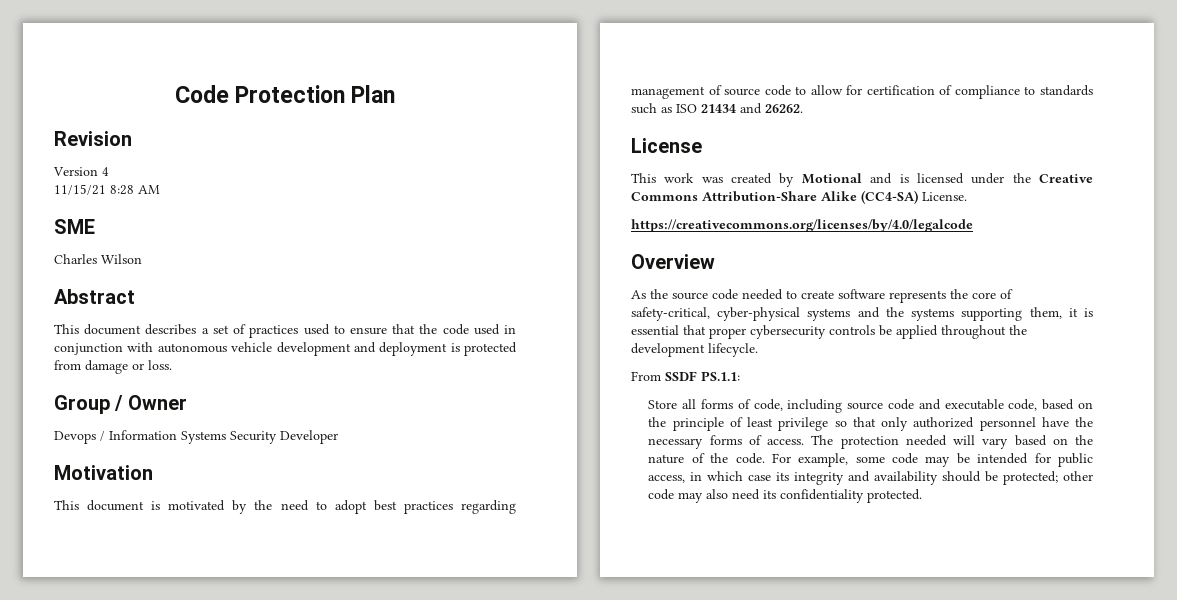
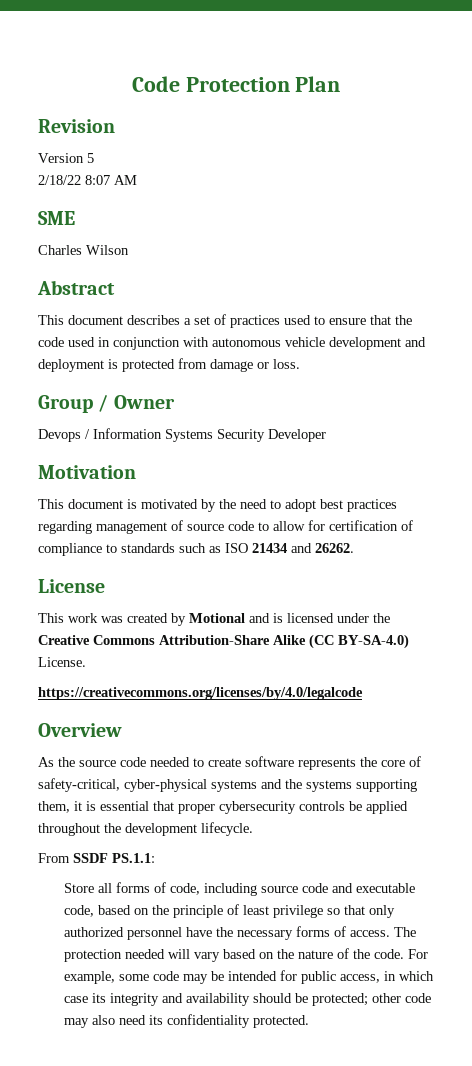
- Version 4
- 11/15/21 8:28 AM
+ Version 5
+ 2/18/22 8:07 AM
- This work was created by Motional and is licensed under the Creative Commons Attribution-Share Alike (CC4-SA) License.
+ This work was created by Motional and is licensed under the Creative Commons Attribution-Share Alike (CC BY-SA-4.0) License.

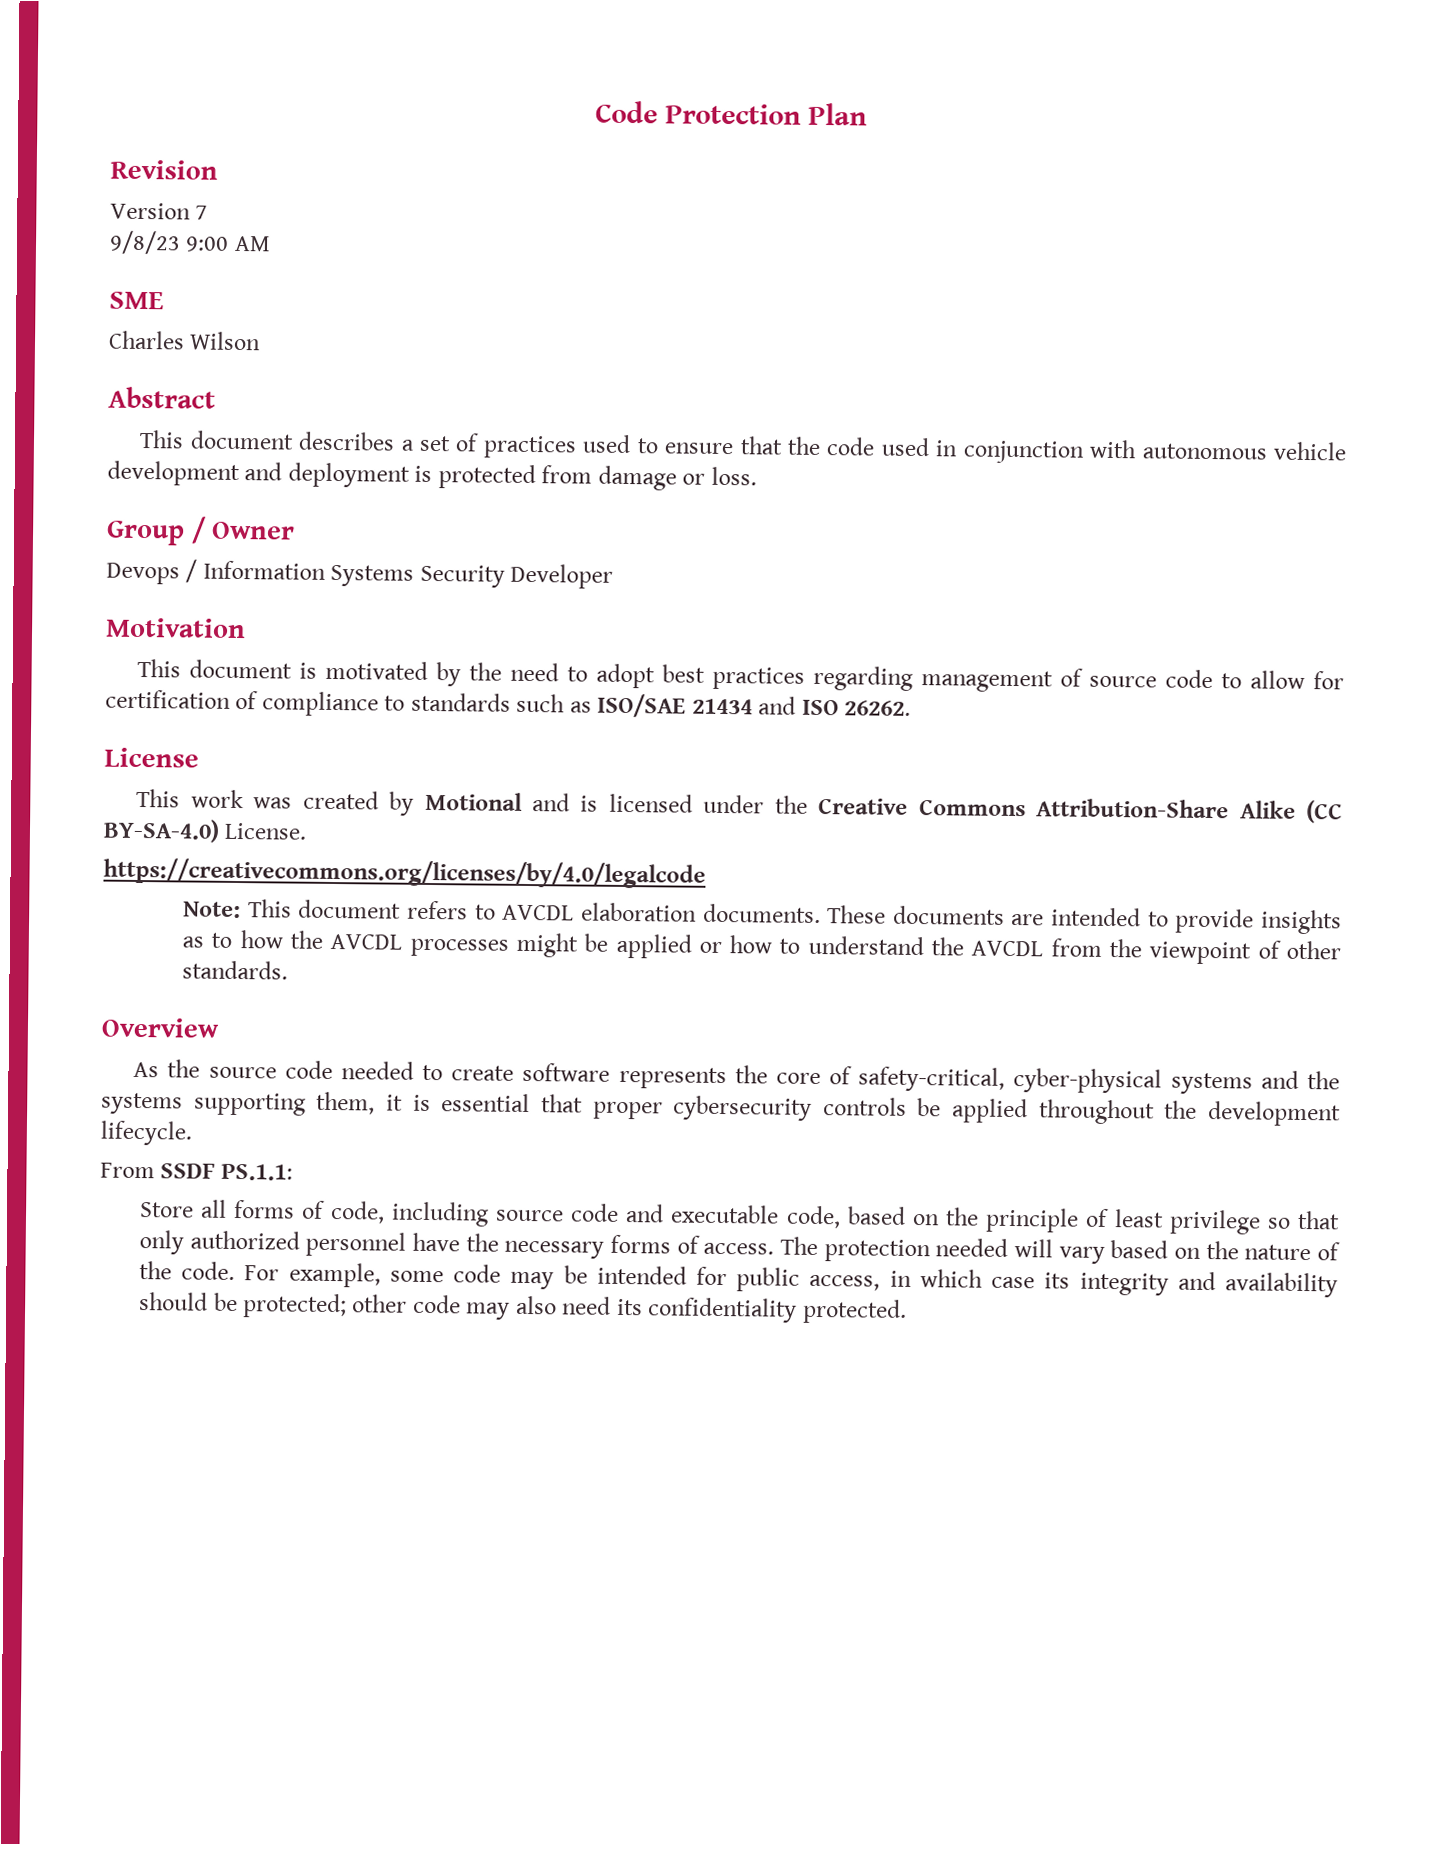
- Version 5
- 2/18/22 8:07 AM
+ Version 7
+ 9/8/23 9:00 AM
- This document is motivated by the need to adopt best practices regarding management of source code to allow for certification of compliance to standards such as ISO 21434 and 26262.
+ This document is motivated by the need to adopt best practices regarding management of source code to allow for certification of compliance to standards such as ISO/SAE 21434 and ISO 26262.
+ Note: This document refers to AVCDL elaboration documents. These documents are intended to provide insights as to how the AVCDL processes might be applied or how to understand the AVCDL from the viewpoint of other standards.

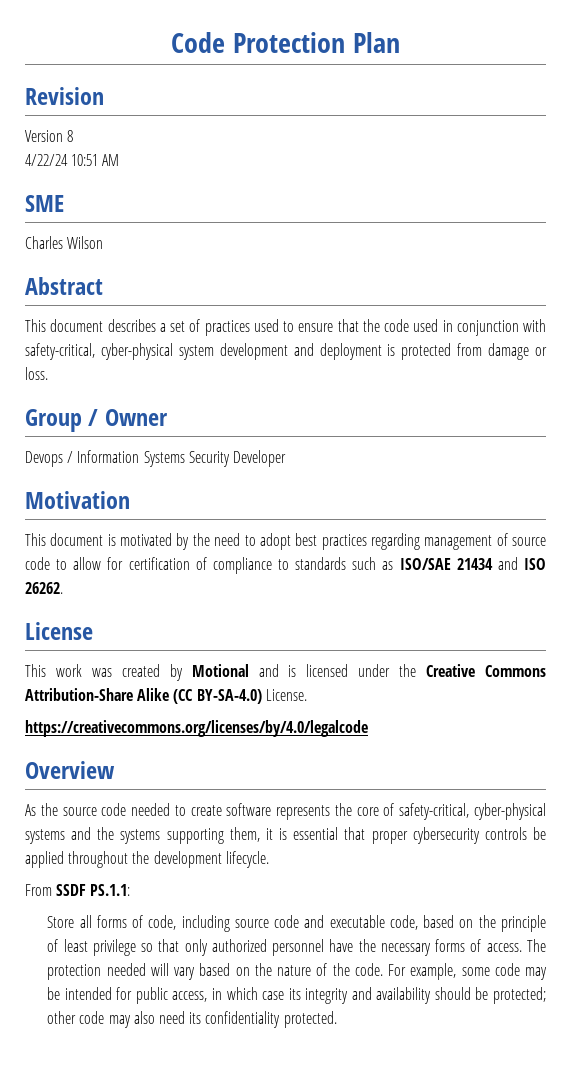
- Version 7
- 9/8/23 9:00 AM
+ Version 8
+ 4/22/24 10:51 AM
- This document describes a set of practices used to ensure that the code used in conjunction with autonomous vehicle development and deployment is protected from damage or loss.
+ This document describes a set of practices used to ensure that the code used in conjunction with safety-critical, cyber-physical system development and deployment is protected from damage or loss.
- Note: This document refers to AVCDL elaboration documents. These documents are intended to provide insights as to how the AVCDL processes might be applied or how to understand the AVCDL from the viewpoint of other standards.

